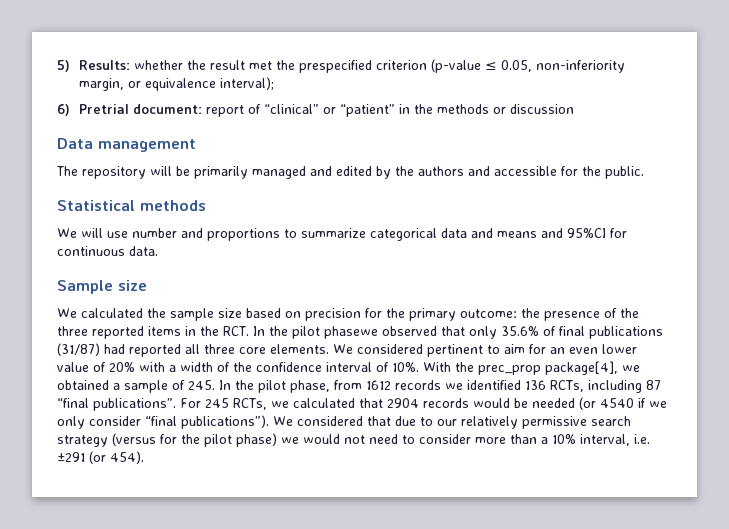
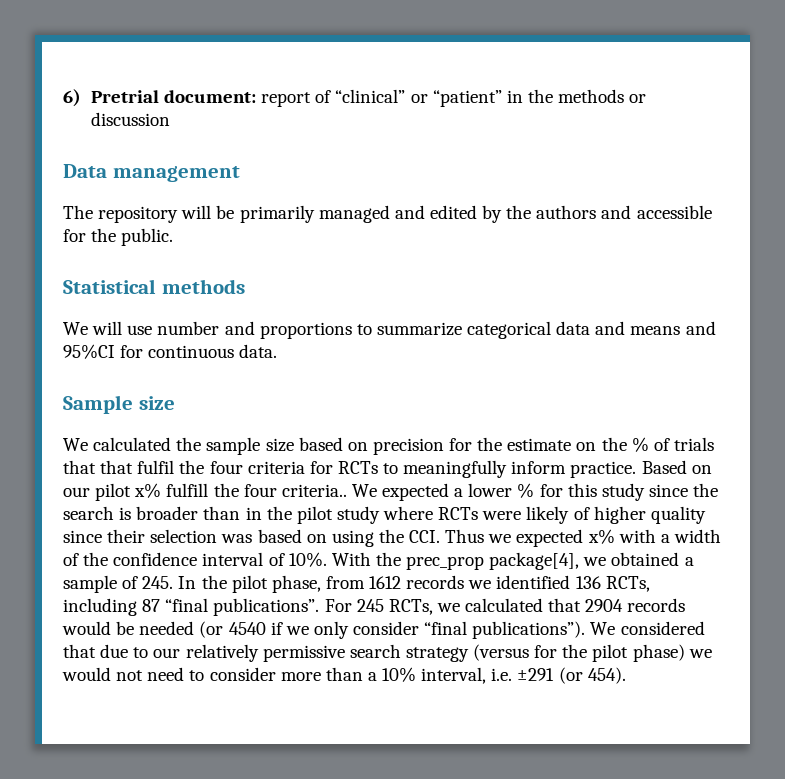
- 5) Results: whether the result met the prespecified criterion (p-value ≤ 0.05, non-inferiority margin, or equivalence interval);
- We calculated the sample size based on precision for the primary outcome: the presence of the three reported items in the RCT. In the pilot phasewe observed that only 35.6% of final publications (31/87) had reported all three core elements. We considered pertinent to aim for an even lower value of 20% with a width of the confidence interval of 10%.
+ We calculated the sample size based on precision for the estimate on the % of trials that that fulfil the four criteria for RCTs to meaningfully inform practice. Based on our pilot x% fulfill the four criteria.. We expected a lower % for this study since the search is broader than in the pilot study where RCTs were likely of higher quality since their selection was based on using the CCI. Thus we expected x% with a width of the confidence interval of 10%.

